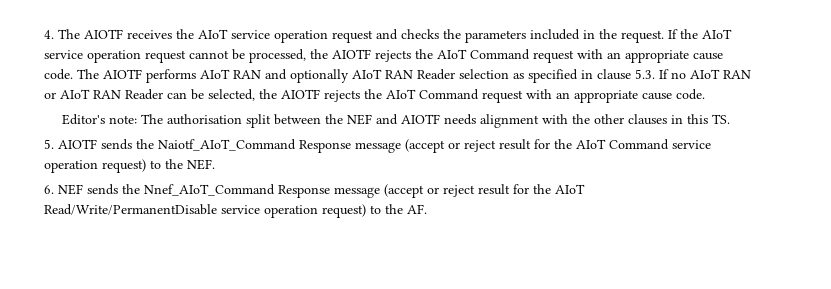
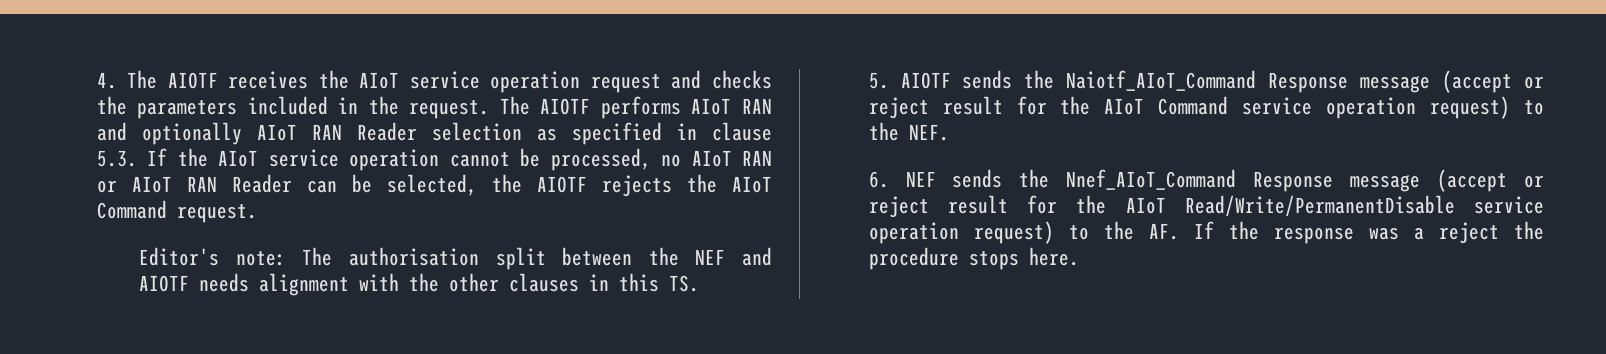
- If the AIoT service operation request cannot be processed, the AIOTF rejects the AIoT Command request with an appropriate cause code.
- The AIOTF performs AIoT RAN and optionally AIoT RAN Reader selection as specified in clause 5.3. If no AIoT RAN or AIoT RAN Reader can be selected, the AIOTF rejects the AIoT Command request with an appropriate cause code.
+ The AIOTF performs AIoT RAN and optionally AIoT RAN Reader selection as specified in clause 5.3. If the AIoT service operation cannot be processed, no AIoT RAN or AIoT RAN Reader can be selected, the AIOTF rejects the AIoT Command request.
- 6. NEF sends the Nnef_AIoT_Command Response message (accept or reject result for the AIoT Read/Write/PermanentDisable service operation request) to the AF.
+ 6. NEF sends the Nnef_AIoT_Command Response message (accept or reject result for the AIoT Read/Write/PermanentDisable service operation request) to the AF. If the response was a reject the procedure stops here.

